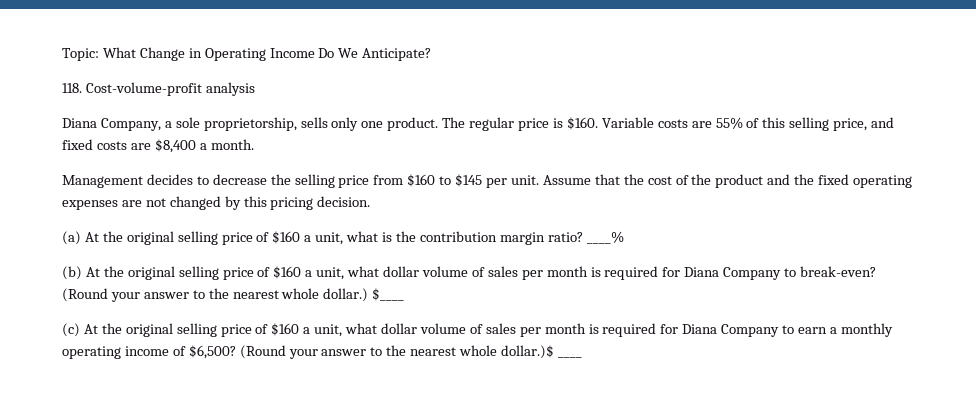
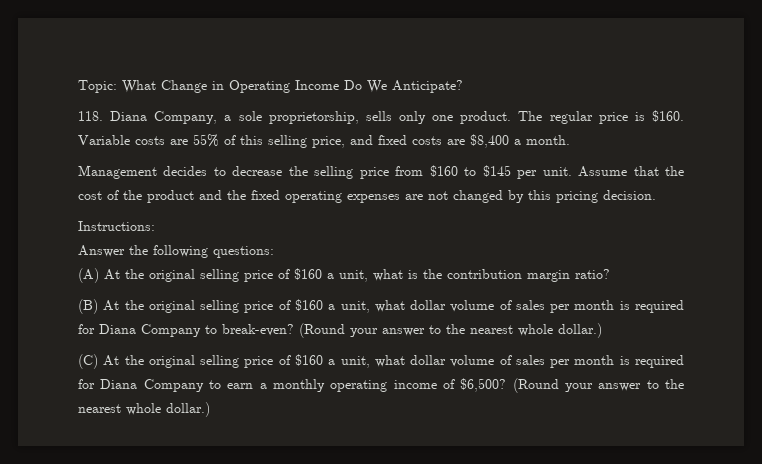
- 118. Cost-volume-profit analysis
- Diana Company, a sole proprietorship, sells only one product.
+ 118. Diana Company, a sole proprietorship, sells only one product.
- (a) At the original selling price of $160 a unit, what is the contribution margin ratio? ____%
- (b) At the original selling price of $160 a unit, what dollar volume of sales per month is required for Diana Company to break-even? (Round your answer to the nearest whole dollar.) $____
- (c) At the original selling price of $160 a unit, what dollar volume of sales per month is required for Diana Company to earn a monthly operating income of $6,500? (Round your answer to the nearest whole dollar.)$ ____
+ Instructions:
+ Answer the following questions:
+ (A) At the original selling price of $160 a unit, what is the contribution margin ratio?
+ (B) At the original selling price of $160 a unit, what dollar volume of sales per month is required for Diana Company to break-even? (Round your answer to the nearest whole dollar.)
+ (C) At the original selling price of $160 a unit, what dollar volume of sales per month is required for Diana Company to earn a monthly operating income of $6,500? (Round your answer to the nearest whole dollar.)

